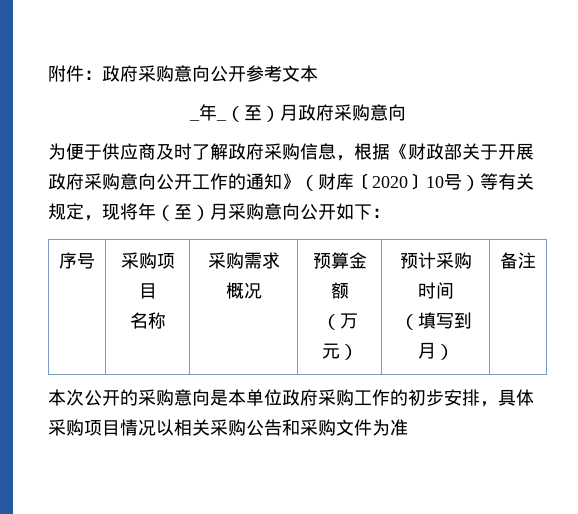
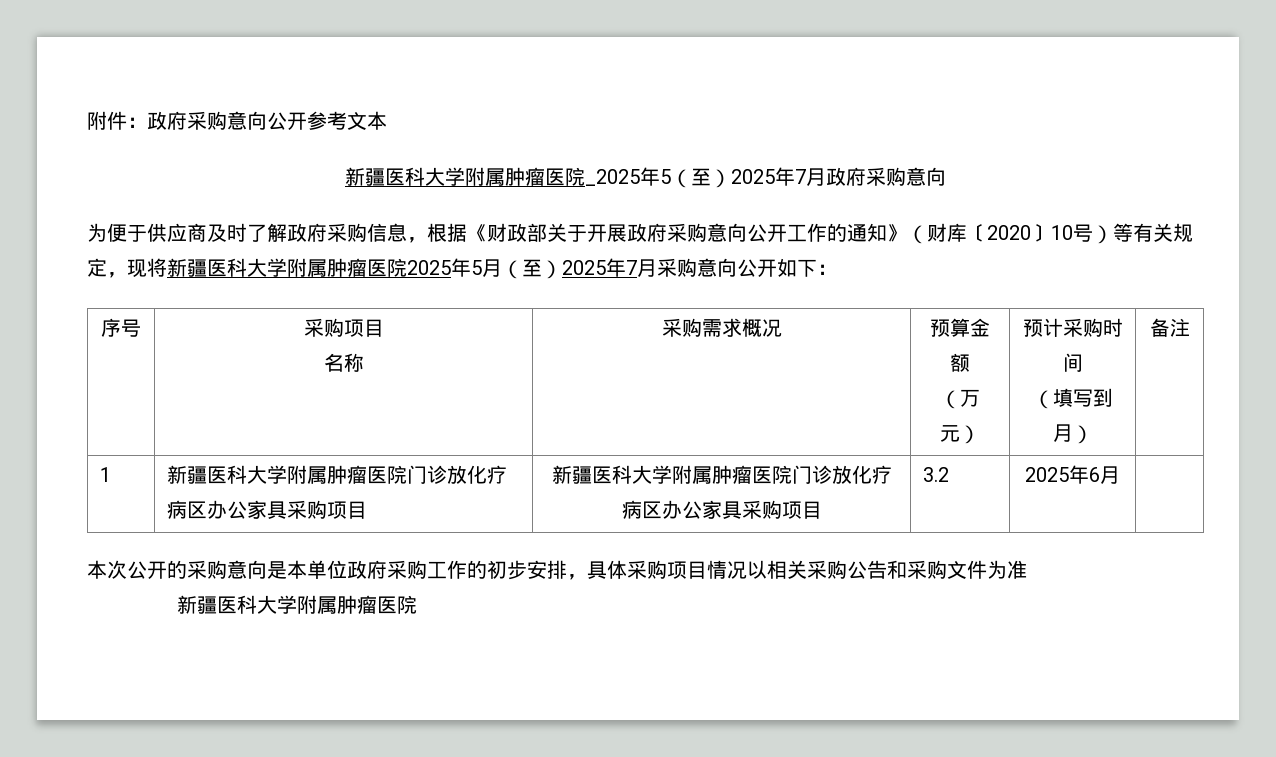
- _年_（至）月政府采购意向
+ 新疆医科大学附属肿瘤医院_2025年5（至）2025年7月政府采购意向
- 为便于供应商及时了解政府采购信息，根据《财政部关于开展政府采购意向公开工作的通知》（财库〔2020〕10号）等有关规定，现将年（至）月采购意向公开如下：
+ 为便于供应商及时了解政府采购信息，根据《财政部关于开展政府采购意向公开工作的通知》（财库〔2020〕10号）等有关规定，现将新疆医科大学附属肿瘤医院2025年5月（至）2025年7月采购意向公开如下：
+ 1 | 新疆医科大学附属肿瘤医院门诊放化疗病区办公家具采购项目 | 新疆医科大学附属肿瘤医院门诊放化疗病区办公家具采购项目 | 3.2 | 2025年6月 |
  本次公开的采购意向是本单位政府采购工作的初步安排，具体采购项目情况以相关采购公告和采购文件为准
+ 新疆医科大学附属肿瘤医院

